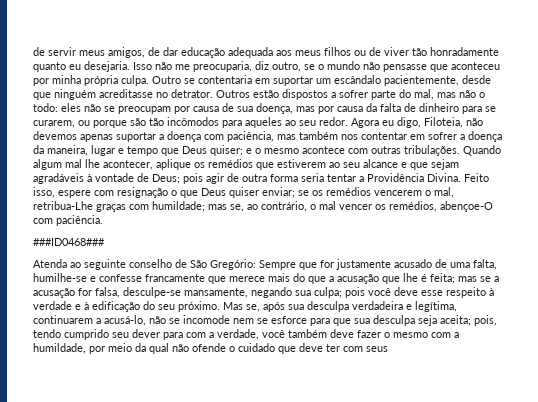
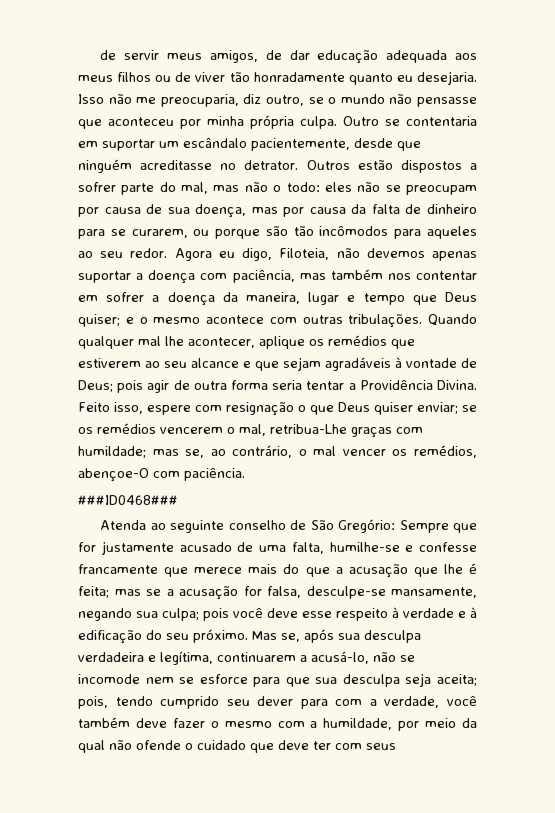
- Quando algum mal lhe acontecer, aplique os remédios que estiverem ao seu alcance e que sejam agradáveis à vontade de Deus; pois agir de outra forma seria tentar a Providência Divina.
+ Quando qualquer mal lhe acontecer, aplique os remédios que estiverem ao seu alcance e que sejam agradáveis à vontade de Deus; pois agir de outra forma seria tentar a Providência Divina.

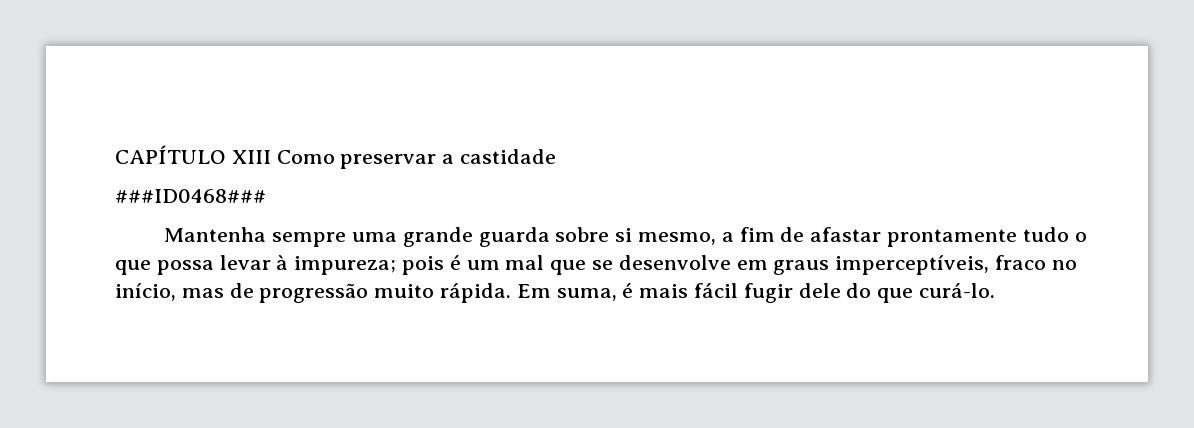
- de servir meus amigos, de dar educação adequada aos meus filhos ou de viver tão honradamente quanto eu desejaria. Isso não me preocuparia, diz outro, se o mundo não pensasse que aconteceu por minha própria culpa. Outro se contentaria em suportar um escândalo pacientemente, desde que ninguém acreditasse no detrator. Outros estão dispostos a sofrer parte do mal, mas não o todo: eles não se preocupam por causa de sua doença, mas por causa da falta de dinheiro para se curarem, ou porque são tão incômodos para aqueles ao seu redor. Agora eu digo, Filoteia, não devemos apenas suportar a doença com paciência, mas também nos contentar em sofrer a doença da maneira, lugar e tempo que Deus quiser; e o mesmo acontece com outras tribulações. Quando qualquer mal lhe acontecer, aplique os remédios que estiverem ao seu alcance e que sejam agradáveis à vontade de Deus; pois agir de outra forma seria tentar a Providência Divina. Feito isso, espere com resignação o que Deus quiser enviar; se os remédios vencerem o mal, retribua-Lhe graças com humildade; mas se, ao contrário, o mal vencer os remédios, abençoe-O com paciência.
+ CAPÍTULO XIII Como preservar a castidade
  ###ID0468###
- Atenda ao seguinte conselho de São Gregório: Sempre que for justamente acusado de uma falta, humilhe-se e confesse francamente que merece mais do que a acusação que lhe é feita; mas se a acusação for falsa, desculpe-se mansamente, negando sua culpa; pois você deve esse respeito à verdade e à edificação do seu próximo. Mas se, após sua desculpa verdadeira e legítima, continuarem a acusá-lo, não se incomode nem se esforce para que sua desculpa seja aceita; pois, tendo cumprido seu dever para com a verdade, você também deve fazer o mesmo com a humildade, por meio da qual não ofende o cuidado que deve ter com seus
+ Mantenha sempre uma grande guarda sobre si mesmo, a fim de afastar prontamente tudo o que possa levar à impureza; pois é um mal que se desenvolve em graus imperceptíveis, fraco no início, mas de progressão muito rápida. Em suma, é mais fácil fugir dele do que curá-lo.

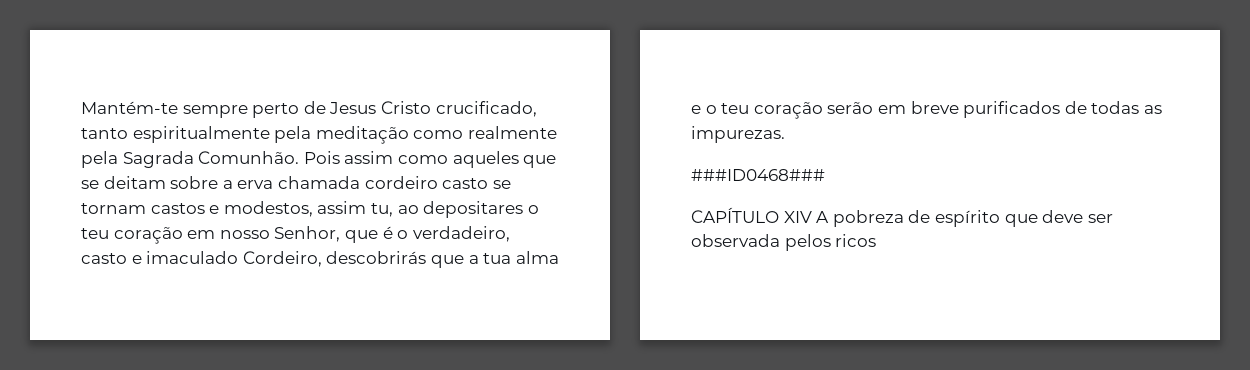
- CAPÍTULO XIII Como preservar a castidade
+ Mantém-te sempre perto de Jesus Cristo crucificado, tanto espiritualmente pela meditação como realmente pela Sagrada Comunhão. Pois assim como aqueles que se deitam sobre a erva chamada cordeiro casto se tornam castos e modestos, assim tu, ao depositares o teu coração em nosso Senhor, que é o verdadeiro, casto e imaculado Cordeiro, descobrirás que a tua alma e o teu coração serão em breve purificados de todas as impurezas.
  ###ID0468###
- Mantenha sempre uma grande guarda sobre si mesmo, a fim de afastar prontamente tudo o que possa levar à impureza; pois é um mal que se desenvolve em graus imperceptíveis, fraco no início, mas de progressão muito rápida. Em suma, é mais fácil fugir dele do que curá-lo.
+ CAPÍTULO XIV A pobreza de espírito que deve ser observada pelos ricos

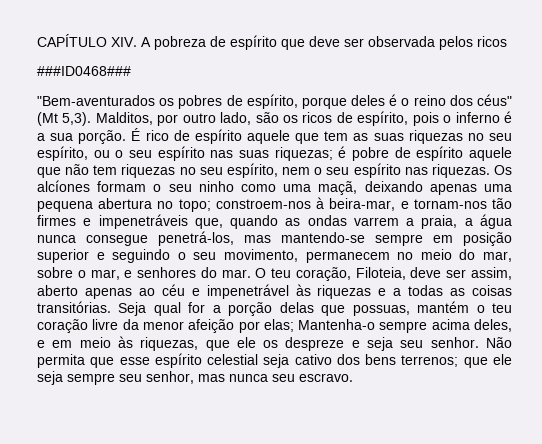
- Mantém-te sempre perto de Jesus Cristo crucificado, tanto espiritualmente pela meditação como realmente pela Sagrada Comunhão. Pois assim como aqueles que se deitam sobre a erva chamada cordeiro casto se tornam castos e modestos, assim tu, ao depositares o teu coração em nosso Senhor, que é o verdadeiro, casto e imaculado Cordeiro, descobrirás que a tua alma e o teu coração serão em breve purificados de todas as impurezas.
- ###ID0468###
- CAPÍTULO XIV A pobreza de espírito que deve ser observada pelos ricos
+ CAPÍTULO XIV. A pobreza de espírito que deve ser observada pelos ricos
+ ###ID0468###
+ "Bem-aventurados os pobres de espírito, porque deles é o reino dos céus" (Mt 5,3). Malditos, por outro lado, são os ricos de espírito, pois o inferno é a sua porção. É rico de espírito aquele que tem as suas riquezas no seu espírito, ou o seu espírito nas suas riquezas; é pobre de espírito aquele que não tem riquezas no seu espírito, nem o seu espírito nas riquezas. Os alcíones formam o seu ninho como uma maçã, deixando apenas uma pequena abertura no topo; constroem-nos à beira-mar, e tornam-nos tão firmes e impenetráveis que, quando as ondas varrem a praia, a água nunca consegue penetrá-los, mas mantendo-se sempre em posição superior e seguindo o seu movimento, permanecem no meio do mar, sobre o mar, e senhores do mar. O teu coração, Filoteia, deve ser assim, aberto apenas ao céu e impenetrável às riquezas e a todas as coisas transitórias. Seja qual for a porção delas que possuas, mantém o teu coração livre da menor afeição por elas; Mantenha-o sempre acima deles, e em meio às riquezas, que ele os despreze e seja seu senhor. Não permita que esse espírito celestial seja cativo dos bens terrenos; que ele seja sempre seu senhor, mas nunca seu escravo.

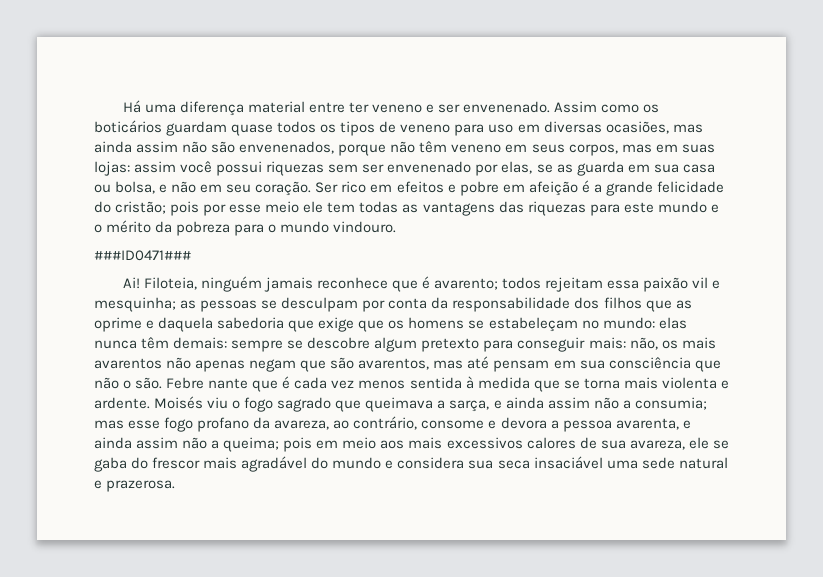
- CAPÍTULO XIV. A pobreza de espírito que deve ser observada pelos ricos
- ###ID0468###
- "Bem-aventurados os pobres de espírito, porque deles é o reino dos céus" (Mt 5,3). Malditos, por outro lado, são os ricos de espírito, pois o inferno é a sua porção. É rico de espírito aquele que tem as suas riquezas no seu espírito, ou o seu espírito nas suas riquezas; é pobre de espírito aquele que não tem riquezas no seu espírito, nem o seu espírito nas riquezas. Os alcíones formam o seu ninho como uma maçã, deixando apenas uma pequena abertura no topo; constroem-nos à beira-mar, e tornam-nos tão firmes e impenetráveis que, quando as ondas varrem a praia, a água nunca consegue penetrá-los, mas mantendo-se sempre em posição superior e seguindo o seu movimento, permanecem no meio do mar, sobre o mar, e senhores do mar. O teu coração, Filoteia, deve ser assim, aberto apenas ao céu e impenetrável às riquezas e a todas as coisas transitórias. Seja qual for a porção delas que possuas, mantém o teu coração livre da menor afeição por elas; Mantenha-o sempre acima deles, e em meio às riquezas, que ele os despreze e seja seu senhor. Não permita que esse espírito celestial seja cativo dos bens terrenos; que ele seja sempre seu senhor, mas nunca seu escravo.
+ Há uma diferença material entre ter veneno e ser envenenado. Assim como os boticários guardam quase todos os tipos de veneno para uso em diversas ocasiões, mas ainda assim não são envenenados, porque não têm veneno em seus corpos, mas em suas lojas: assim você possui riquezas sem ser envenenado por elas, se as guarda em sua casa ou bolsa, e não em seu coração. Ser rico em efeitos e pobre em afeição é a grande felicidade do cristão; pois por esse meio ele tem todas as vantagens das riquezas para este mundo e o mérito da pobreza para o mundo vindouro.
+ ###ID0471###
+ Ai! Filoteia, ninguém jamais reconhece que é avarento; todos rejeitam essa paixão vil e mesquinha; as pessoas se desculpam por conta da responsabilidade dos filhos que as oprime e daquela sabedoria que exige que os homens se estabeleçam no mundo: elas nunca têm demais: sempre se descobre algum pretexto para conseguir mais: não, os mais avarentos não apenas negam que são avarentos, mas até pensam em sua consciência que não o são. Febre nante que é cada vez menos sentida à medida que se torna mais violenta e ardente. Moisés viu o fogo sagrado que queimava a sarça, e ainda assim não a consumia; mas esse fogo profano da avareza, ao contrário, consome e devora a pessoa avarenta, e ainda assim não a queima; pois em meio aos mais excessivos calores de sua avareza, ele se gaba do frescor mais agradável do mundo e considera sua seca insaciável uma sede natural e prazerosa.

